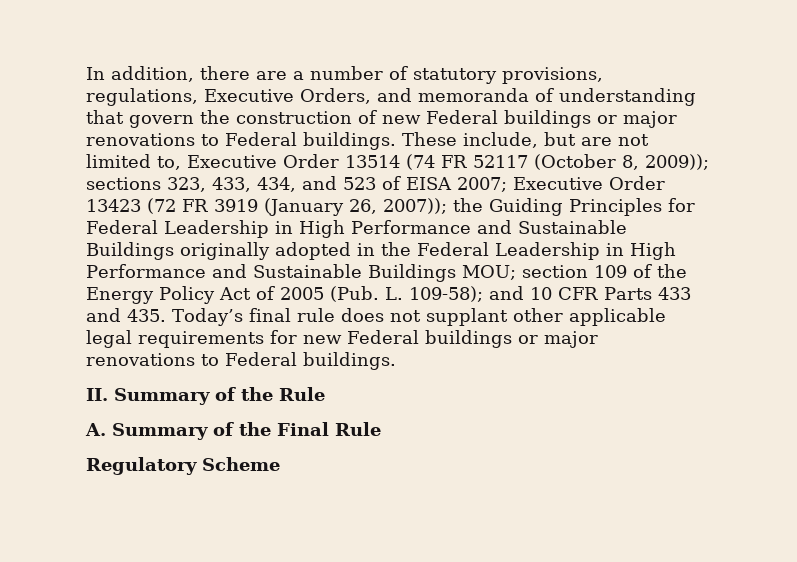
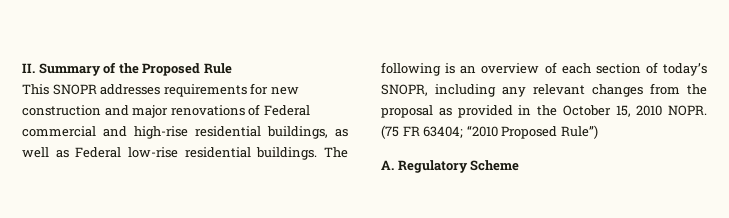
- In addition, there are a number of statutory provisions, regulations, Executive Orders, and memoranda of understanding that govern the construction of new Federal buildings or major renovations to Federal buildings. These include, but are not limited to, Executive Order 13514 (74 FR 52117 (October 8, 2009)); sections 323, 433, 434, and 523 of EISA 2007; Executive Order 13423 (72 FR 3919 (January 26, 2007)); the Guiding Principles for Federal Leadership in High Performance and Sustainable Buildings originally adopted in the Federal Leadership in High Performance and Sustainable Buildings MOU; section 109 of the Energy Policy Act of 2005 (Pub. L. 109-58); and 10 CFR Parts 433 and 435. Today’s final rule does not supplant other applicable legal requirements for new Federal buildings or major renovations to Federal buildings.
- II. Summary of the Rule
- A. Summary of the Final Rule
- Regulatory Scheme
+ II. Summary of the Proposed Rule
+ This SNOPR addresses requirements for new construction and major renovations of Federal commercial and high-rise residential buildings, as well as Federal low-rise residential buildings. The following is an overview of each section of today’s SNOPR, including any relevant changes from the proposal as provided in the October 15, 2010 NOPR. (75 FR 63404; “2010 Proposed Rule”)
+ A. Regulatory Scheme

